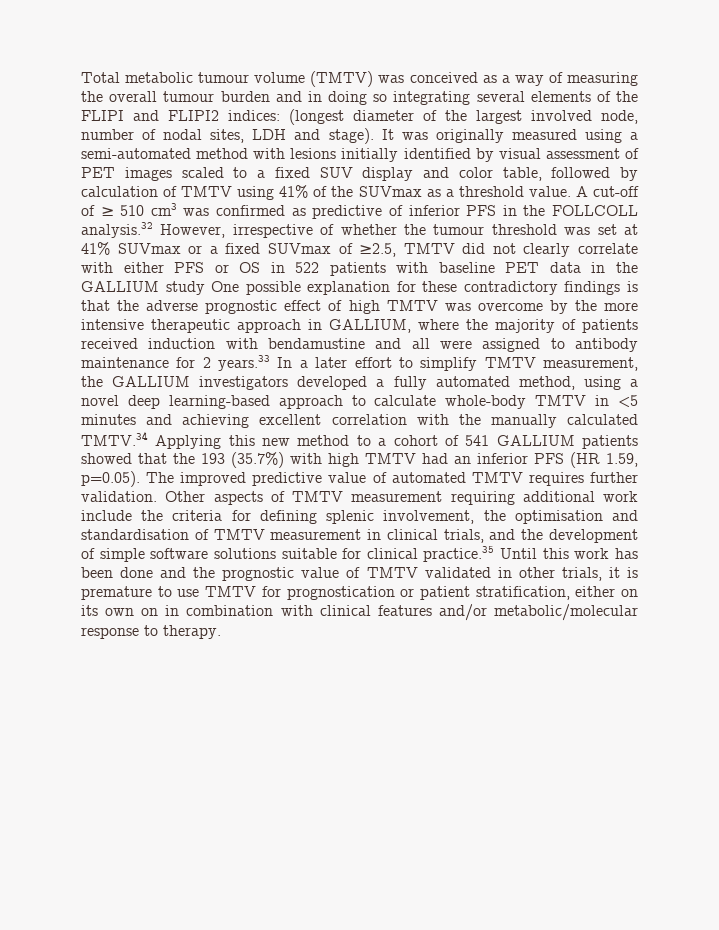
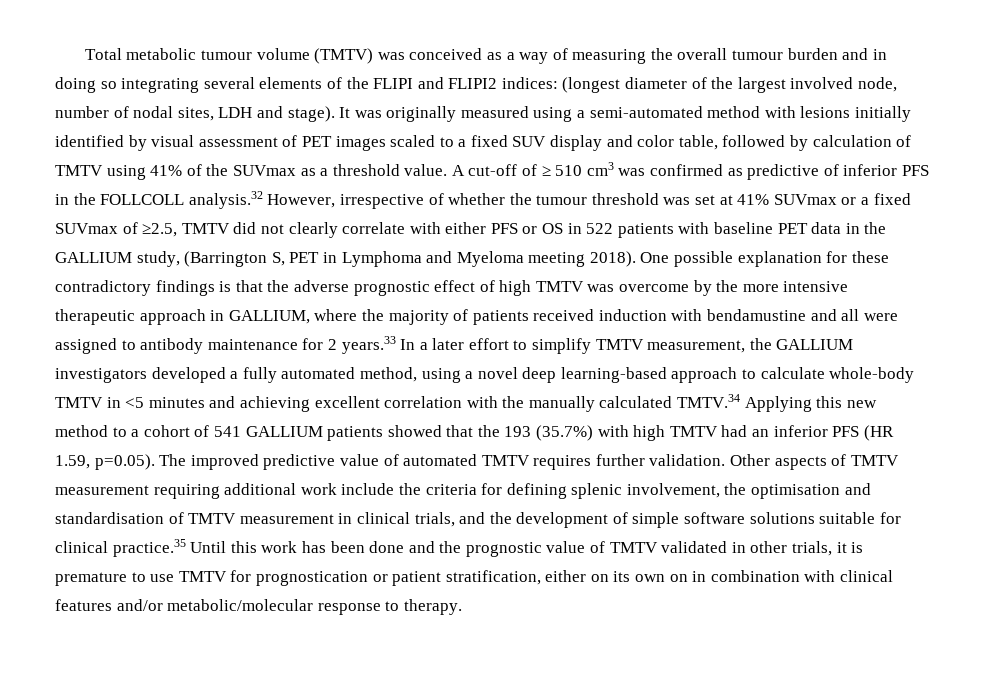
- A cut-off of ≥ 510 cm3 was confirmed as predictive of inferior PFS in the FOLLCOLL analysis.32 However, irrespective of whether the tumour threshold was set at 41% SUVmax or a fixed SUVmax of ≥2.5, TMTV did not clearly correlate with either PFS or OS in 522 patients with baseline PET data in the GALLIUM study One possible explanation for these contradictory findings is that the adverse prognostic effect of high TMTV was overcome by the more intensive therapeutic approach in GALLIUM, where the majority of patients received induction with bendamustine and all were assigned to antibody maintenance for 2 years.33 In a later effort to simplify TMTV measurement, the GALLIUM investigators developed a fully automated method, using a novel deep learning-based approach to calculate whole-body TMTV in <5 minutes and achieving excellent correlation with the manually calculated TMTV.34 Applying this new method to a cohort of 541 GALLIUM patients showed that the 193 (35.7%) with high TMTV had an inferior PFS (HR 1.59, p=0.05). The improved predictive value of automated TMTV requires further validation.
+ A cut-off of ≥ 510 cm3 was confirmed as predictive of inferior PFS in the FOLLCOLL analysis.32 However, irrespective of whether the tumour threshold was set at 41% SUVmax or a fixed SUVmax of ≥2.5, TMTV did not clearly correlate with either PFS or OS in 522 patients with baseline PET data in the GALLIUM study, (Barrington S, PET in Lymphoma and Myeloma meeting 2018). One possible explanation for these contradictory findings is that the adverse prognostic effect of high TMTV was overcome by the more intensive therapeutic approach in GALLIUM, where the majority of patients received induction with bendamustine and all were assigned to antibody maintenance for 2 years.33 In a later effort to simplify TMTV measurement, the GALLIUM investigators developed a fully automated method, using a novel deep learning-based approach to calculate whole-body TMTV in <5 minutes and achieving excellent correlation with the manually calculated TMTV.34 Applying this new method to a cohort of 541 GALLIUM patients showed that the 193 (35.7%) with high TMTV had an inferior PFS (HR 1.59, p=0.05). The improved predictive value of automated TMTV requires further validation.

